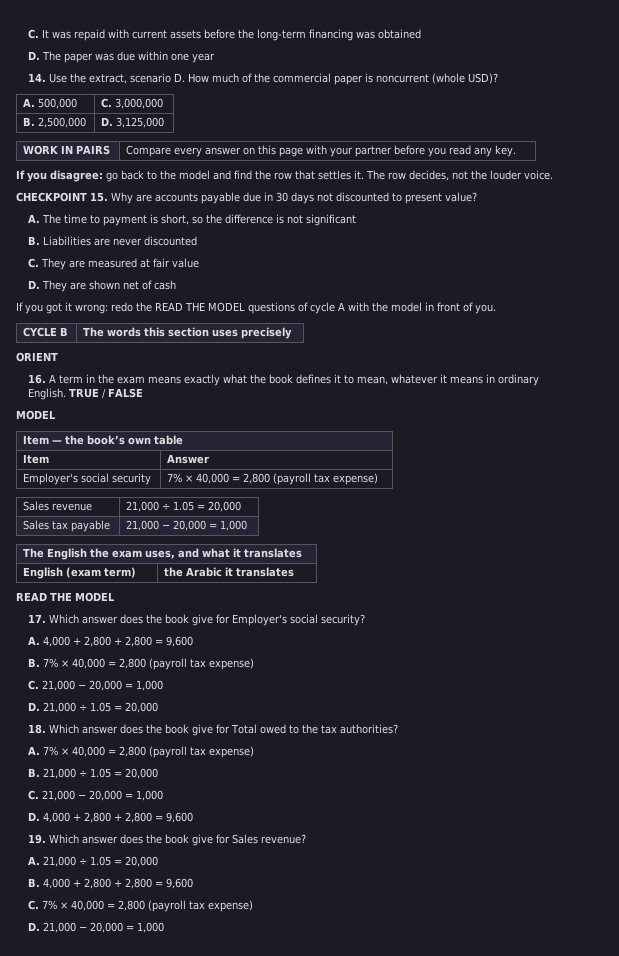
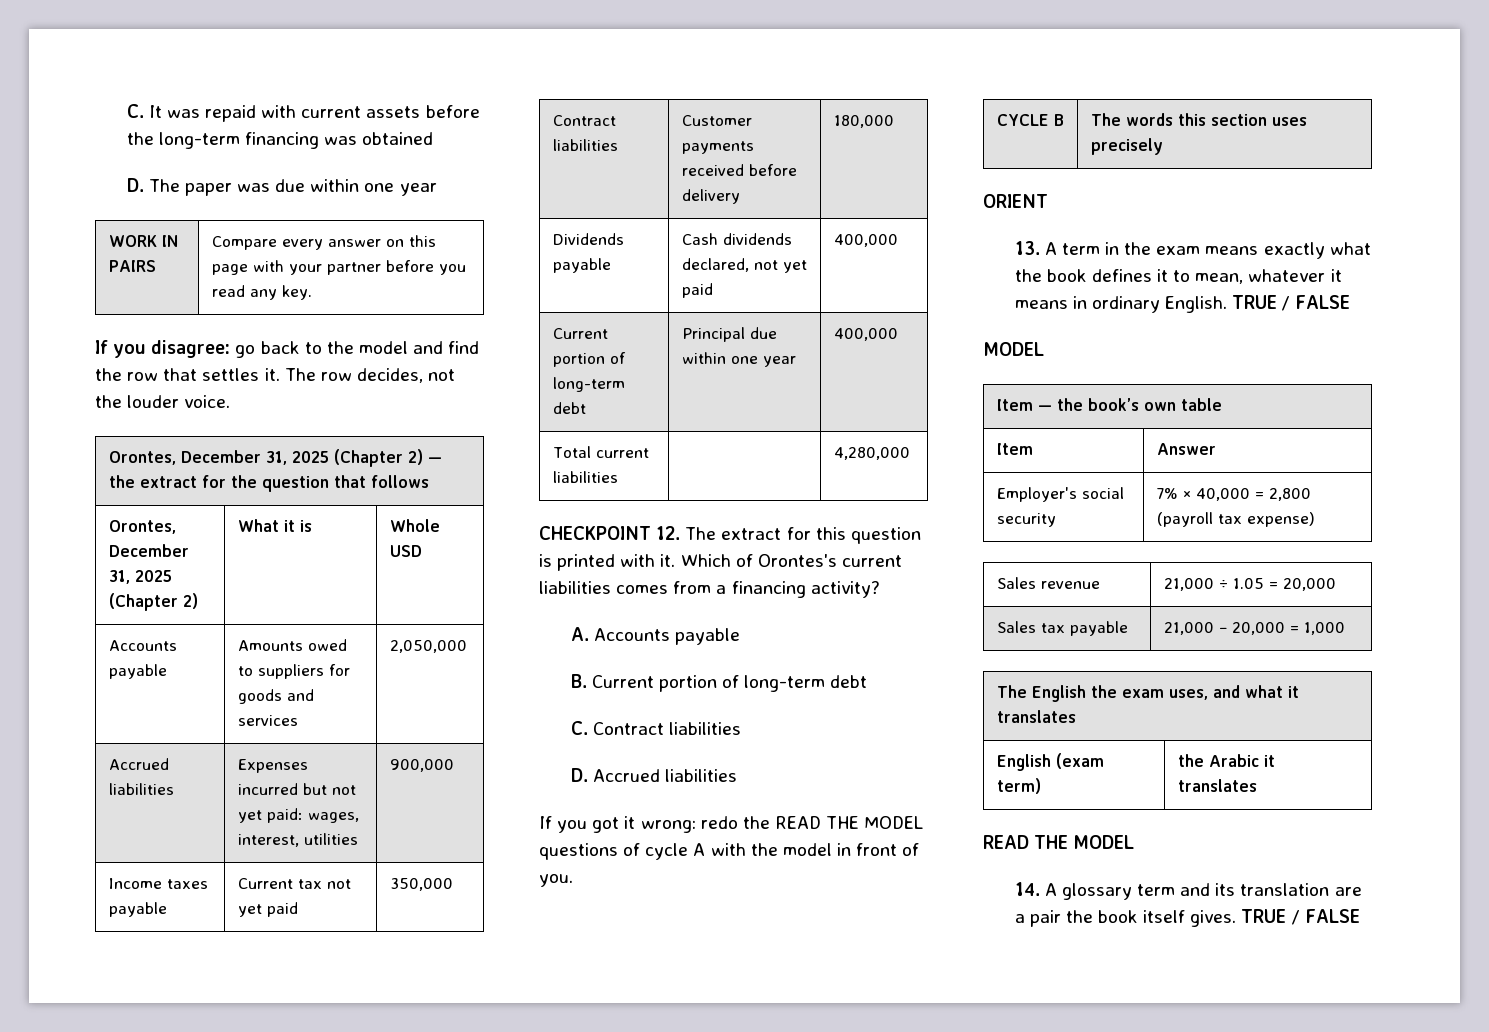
- 14. Use the extract, scenario D. How much of the commercial paper is noncurrent (whole USD)?
- A. 500,000 | C. 3,000,000
- B. 2,500,000 | D. 3,125,000
- CHECKPOINT 15. Why are accounts payable due in 30 days not discounted to present value?
- A. The time to payment is short, so the difference is not significant
- B. Liabilities are never discounted
- C. They are measured at fair value
- D. They are shown net of cash
+ Orontes, December 31, 2025 (Chapter 2) — the extract for the question that follows
+ Orontes, December 31, 2025 (Chapter 2) | What it is | Whole USD
+ Accounts payable | Amounts owed to suppliers for goods and services | 2,050,000
+ Accrued liabilities | Expenses incurred but not yet paid: wages, interest, utilities | 900,000
+ Income taxes payable | Current tax not yet paid | 350,000
+ Contract liabilities | Customer payments received before delivery | 180,000
+ Dividends payable | Cash dividends declared, not yet paid | 400,000
+ Current portion of long-term debt | Principal due within one year | 400,000
+ Total current liabilities | | 4,280,000
+ CHECKPOINT 12. The extract for this question is printed with it. Which of Orontes's current liabilities comes from a financing activity?
+ A. Accounts payable
+ B. Current portion of long-term debt
+ C. Contract liabilities
+ D. Accrued liabilities
- 16. A term in the exam means exactly what the book defines it to mean, whatever it means in ordinary English.
+ 13. A term in the exam means exactly what the book defines it to mean, whatever it means in ordinary English.
- 17. Which answer does the book give for Employer's social security?
- A. 4,000 + 2,800 + 2,800 = 9,600
- B. 7% × 40,000 = 2,800 (payroll tax expense)
- C. 21,000 − 20,000 = 1,000
- D. 21,000 ÷ 1.05 = 20,000
- 18. Which answer does the book give for Total owed to the tax authorities?
- A. 7% × 40,000 = 2,800 (payroll tax expense)
- B. 21,000 ÷ 1.05 = 20,000
- C. 21,000 − 20,000 = 1,000
- D. 4,000 + 2,800 + 2,800 = 9,600
- 19. Which answer does the book give for Sales revenue?
- A. 21,000 ÷ 1.05 = 20,000
- B. 4,000 + 2,800 + 2,800 = 9,600
- C. 7% × 40,000 = 2,800 (payroll tax expense)
- D. 21,000 − 20,000 = 1,000
+ 14. A glossary term and its translation are a pair the book itself gives. TRUE / FALSE

